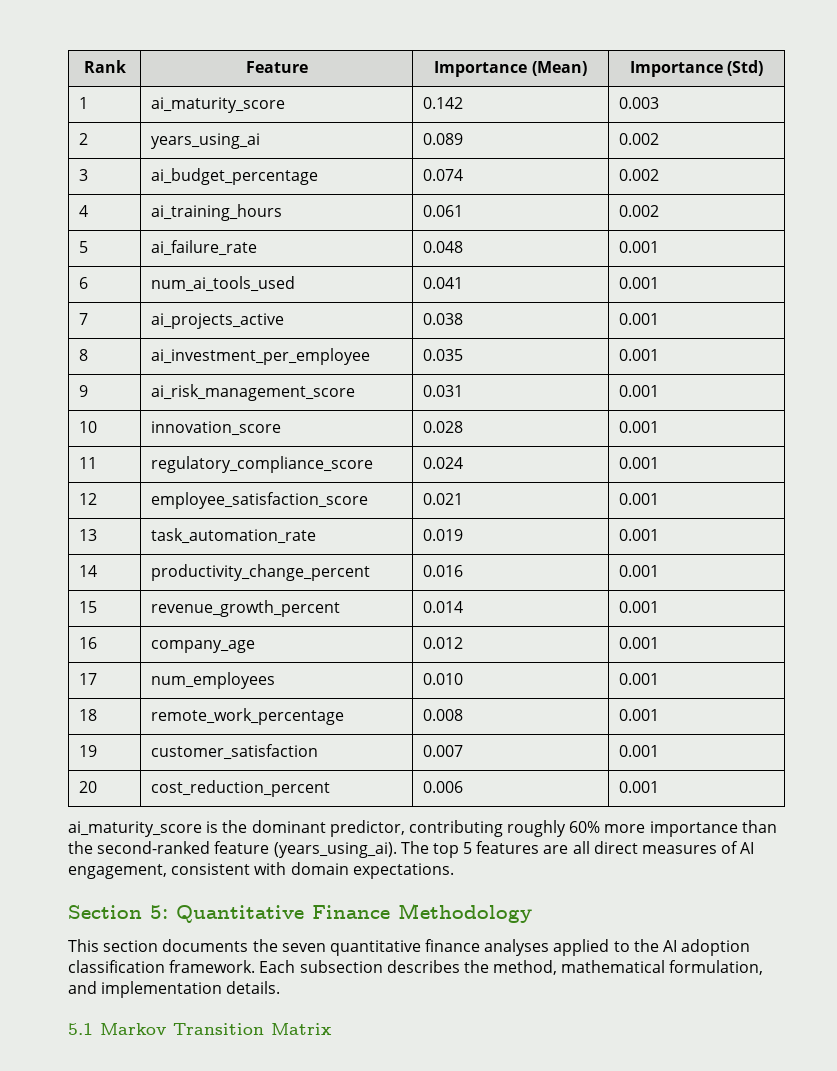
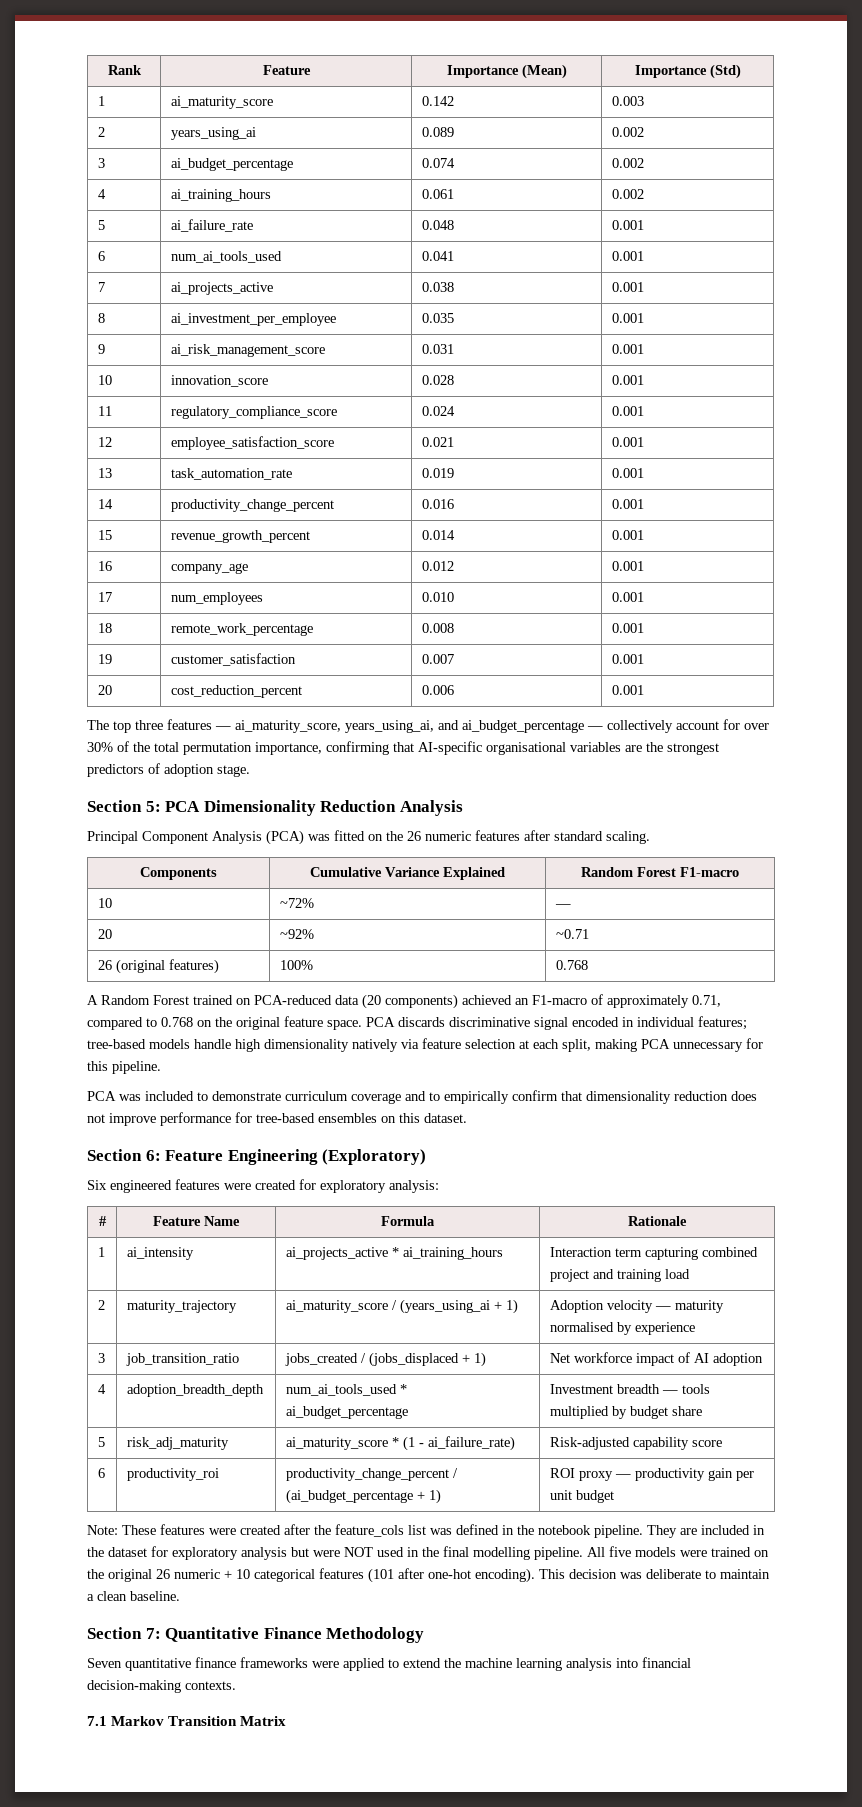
- ai_maturity_score is the dominant predictor, contributing roughly 60% more importance than the second-ranked feature (years_using_ai). The top 5 features are all direct measures of AI engagement, consistent with domain expectations.
- Section 5: Quantitative Finance Methodology
- This section documents the seven quantitative finance analyses applied to the AI adoption classification framework. Each subsection describes the method, mathematical formulation, and implementation details.
- 5.1 Markov Transition Matrix
+ The top three features — ai_maturity_score, years_using_ai, and ai_budget_percentage — collectively account for over 30% of the total permutation importance, confirming that AI-specific organisational variables are the strongest predictors of adoption stage.
+ Section 5: PCA Dimensionality Reduction Analysis
+ Principal Component Analysis (PCA) was fitted on the 26 numeric features after standard scaling.
+ Components | Cumulative Variance Explained | Random Forest F1-macro
+ 10 | ~72% | —
+ 20 | ~92% | ~0.71
+ 26 (original features) | 100% | 0.768
+ A Random Forest trained on PCA-reduced data (20 components) achieved an F1-macro of approximately 0.71, compared to 0.768 on the original feature space. PCA discards discriminative signal encoded in individual features; tree-based models handle high dimensionality natively via feature selection at each split, making PCA unnecessary for this pipeline.
+ PCA was included to demonstrate curriculum coverage and to empirically confirm that dimensionality reduction does not improve performance for tree-based ensembles on this dataset.
+ Section 6: Feature Engineering (Exploratory)
+ Six engineered features were created for exploratory analysis:
+ # | Feature Name | Formula | Rationale
+ 1 | ai_intensity | ai_projects_active * ai_training_hours | Interaction term capturing combined project and training load
+ 2 | maturity_trajectory | ai_maturity_score / (years_using_ai + 1) | Adoption velocity — maturity normalised by experience
+ 3 | job_transition_ratio | jobs_created / (jobs_displaced + 1) | Net workforce impact of AI adoption
+ 4 | adoption_breadth_depth | num_ai_tools_used * ai_budget_percentage | Investment breadth — tools multiplied by budget share
+ 5 | risk_adj_maturity | ai_maturity_score * (1 - ai_failure_rate) | Risk-adjusted capability score
+ 6 | productivity_roi | productivity_change_percent / (ai_budget_percentage + 1) | ROI proxy — productivity gain per unit budget
+ Note: These features were created after the feature_cols list was defined in the notebook pipeline. They are included in the dataset for exploratory analysis but were NOT used in the final modelling pipeline. All five models were trained on the original 26 numeric + 10 categorical features (101 after one-hot encoding). This decision was deliberate to maintain a clean baseline.
+ Section 7: Quantitative Finance Methodology
+ Seven quantitative finance frameworks were applied to extend the machine learning analysis into financial decision-making contexts.
+ 7.1 Markov Transition Matrix

